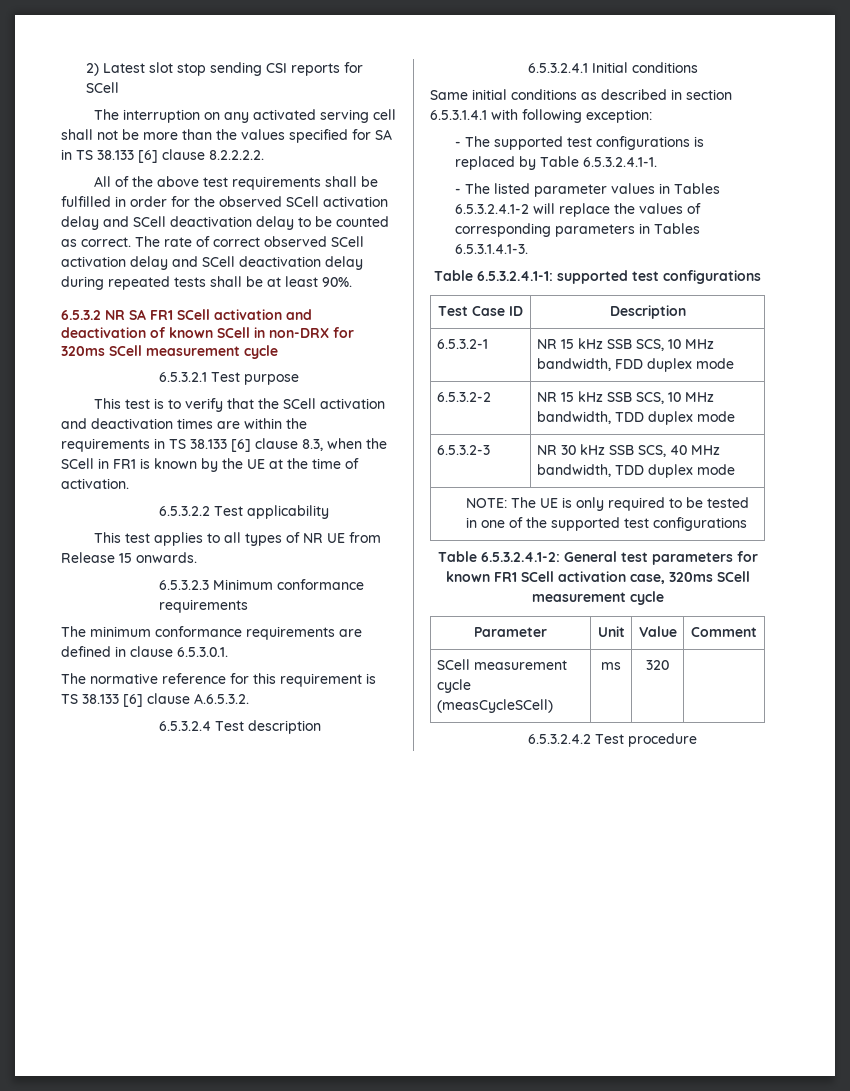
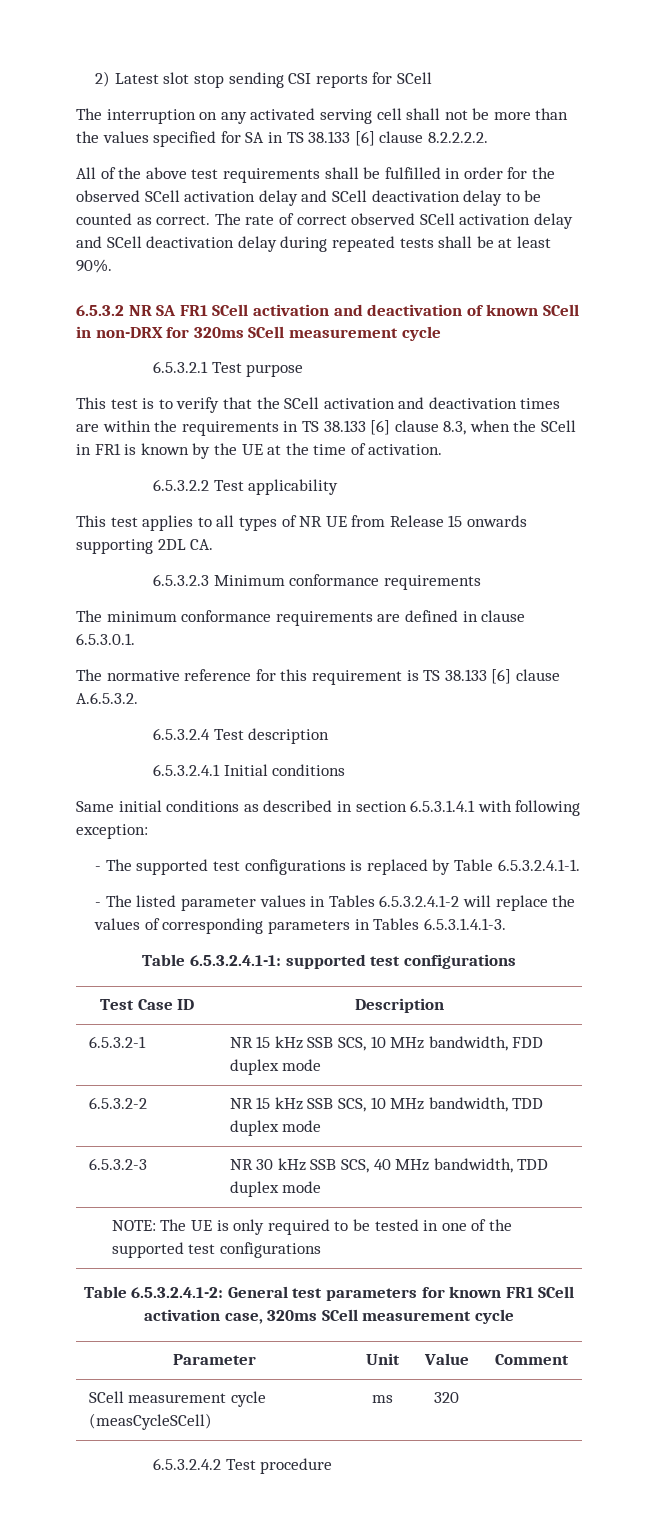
- This test applies to all types of NR UE from Release 15 onwards.
+ This test applies to all types of NR UE from Release 15 onwards supporting 2DL CA.

